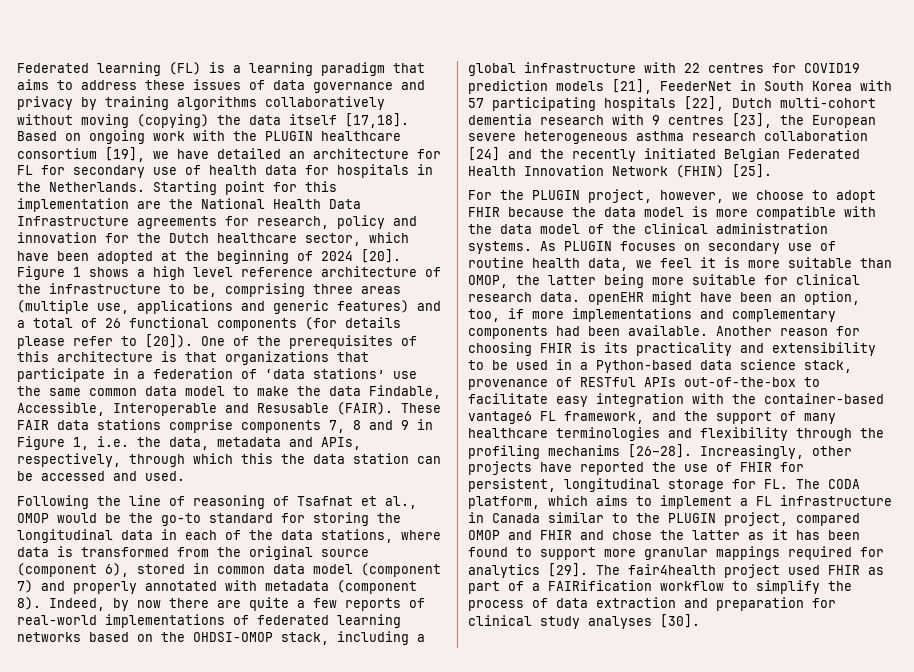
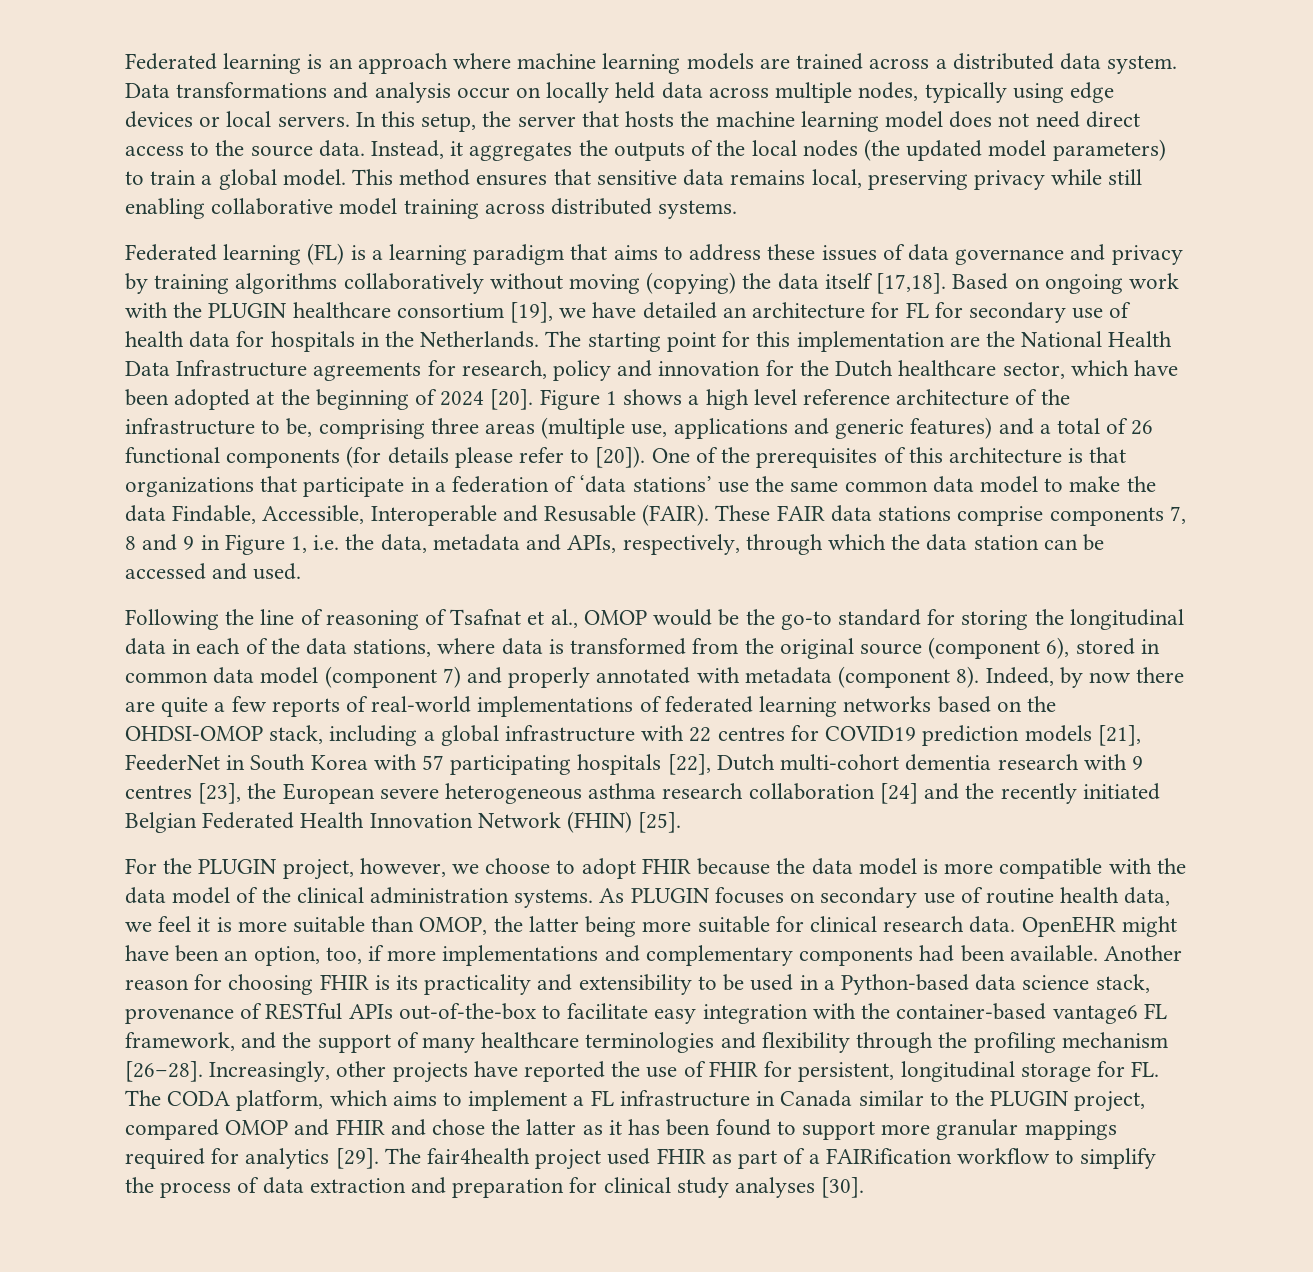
+ Federated learning is an approach where machine learning models are trained across a distributed data system. Data transformations and analysis occur on locally held data across multiple nodes, typically using edge devices or local servers. In this setup, the server that hosts the machine learning model does not need direct access to the source data. Instead, it aggregates the outputs of the local nodes (the updated model parameters) to train a global model. This method ensures that sensitive data remains local, preserving privacy while still enabling collaborative model training across distributed systems.
- Starting point for this implementation are the National Health Data Infrastructure agreements for research, policy and innovation for the Dutch healthcare sector, which have been adopted at the beginning of 2024 [20].
+ The starting point for this implementation are the National Health Data Infrastructure agreements for research, policy and innovation for the Dutch healthcare sector, which have been adopted at the beginning of 2024 [20].
- These FAIR data stations comprise components 7, 8 and 9 in Figure 1, i.e. the data, metadata and APIs, respectively, through which this the data station can be accessed and used.
+ These FAIR data stations comprise components 7, 8 and 9 in Figure 1, i.e. the data, metadata and APIs, respectively, through which the data station can be accessed and used.
- As PLUGIN focuses on secondary use of routine health data, we feel it is more suitable than OMOP, the latter being more suitable for clinical research data. openEHR might have been an option, too, if more implementations and complementary components had been available.
+ As PLUGIN focuses on secondary use of routine health data, we feel it is more suitable than OMOP, the latter being more suitable for clinical research data. OpenEHR might have been an option, too, if more implementations and complementary components had been available.
- Another reason for choosing FHIR is its practicality and extensibility to be used in a Python-based data science stack, provenance of RESTful APIs out-of-the-box to facilitate easy integration with the container-based vantage6 FL framework, and the support of many healthcare terminologies and flexibility through the profiling mechanims [26–28].
+ Another reason for choosing FHIR is its practicality and extensibility to be used in a Python-based data science stack, provenance of RESTful APIs out-of-the-box to facilitate easy integration with the container-based vantage6 FL framework, and the support of many healthcare terminologies and flexibility through the profiling mechanism [26–28].

